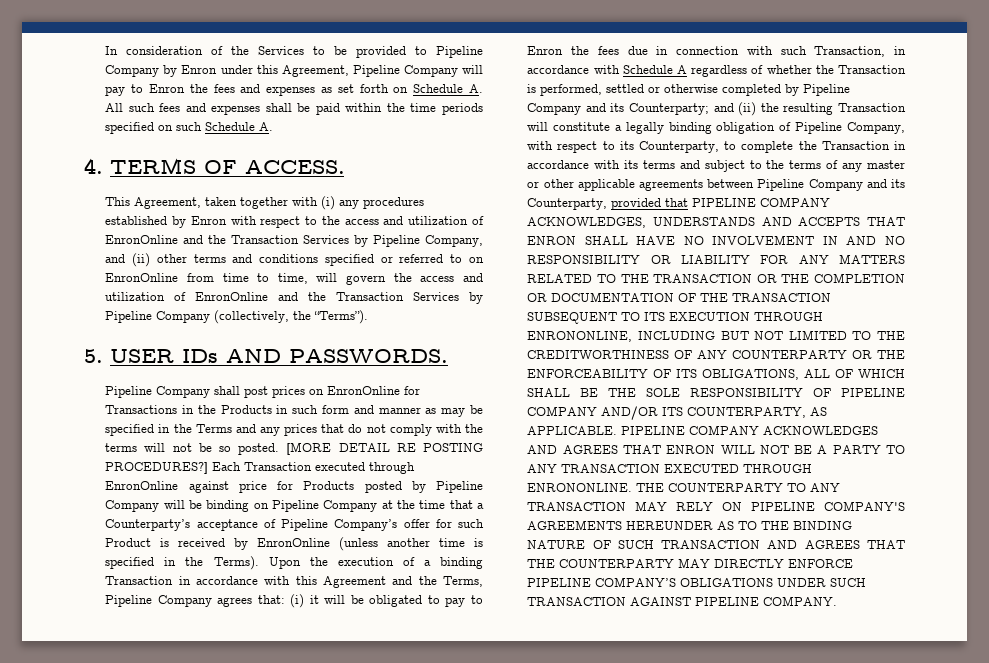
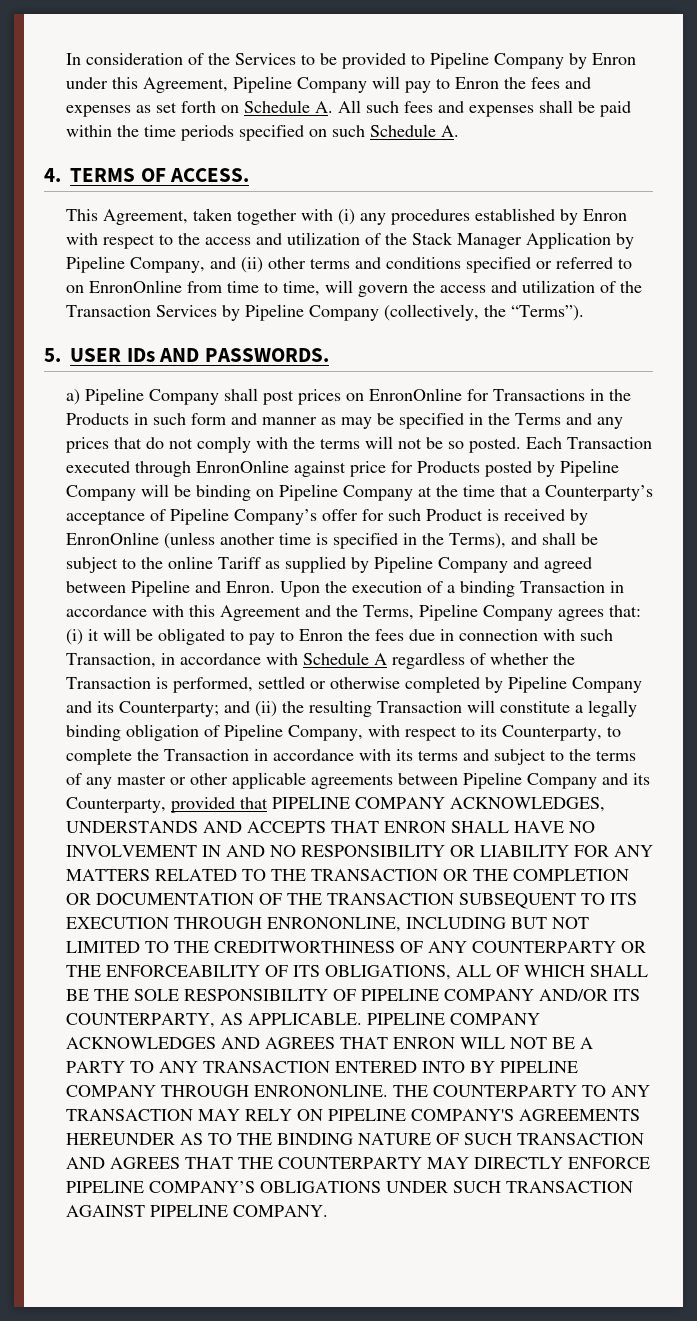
- This Agreement, taken together with (i) any procedures established by Enron with respect to the access and utilization of EnronOnline and the Transaction Services by Pipeline Company, and (ii) other terms and conditions specified or referred to on EnronOnline from time to time, will govern the access and utilization of EnronOnline and the Transaction Services by Pipeline Company (collectively, the “Terms”).
+ This Agreement, taken together with (i) any procedures established by Enron with respect to the access and utilization of the Stack Manager Application by Pipeline Company, and (ii) other terms and conditions specified or referred to on EnronOnline from time to time, will govern the access and utilization of the Transaction Services by Pipeline Company (collectively, the “Terms”).
- Pipeline Company shall post prices on EnronOnline for Transactions in the Products in such form and manner as may be specified in the Terms and any prices that do not comply with the terms will not be so posted.
+ a) Pipeline Company shall post prices on EnronOnline for Transactions in the Products in such form and manner as may be specified in the Terms and any prices that do not comply with the terms will not be so posted.
- [MORE DETAIL RE POSTING PROCEDURES?]
- Each Transaction executed through EnronOnline against price for Products posted by Pipeline Company will be binding on Pipeline Company at the time that a Counterparty’s acceptance of Pipeline Company’s offer for such Product is received by EnronOnline (unless another time is specified in the Terms).
+ Each Transaction executed through EnronOnline against price for Products posted by Pipeline Company will be binding on Pipeline Company at the time that a Counterparty’s acceptance of Pipeline Company’s offer for such Product is received by EnronOnline (unless another time is specified in the Terms), and shall be subject to the online Tariff as supplied by Pipeline Company and agreed between Pipeline and Enron.
- PIPELINE COMPANY ACKNOWLEDGES AND AGREES THAT ENRON WILL NOT BE A PARTY TO ANY TRANSACTION EXECUTED THROUGH ENRONONLINE.
+ PIPELINE COMPANY ACKNOWLEDGES AND AGREES THAT ENRON WILL NOT BE A PARTY TO ANY TRANSACTION ENTERED INTO BY PIPELINE COMPANY THROUGH ENRONONLINE.

